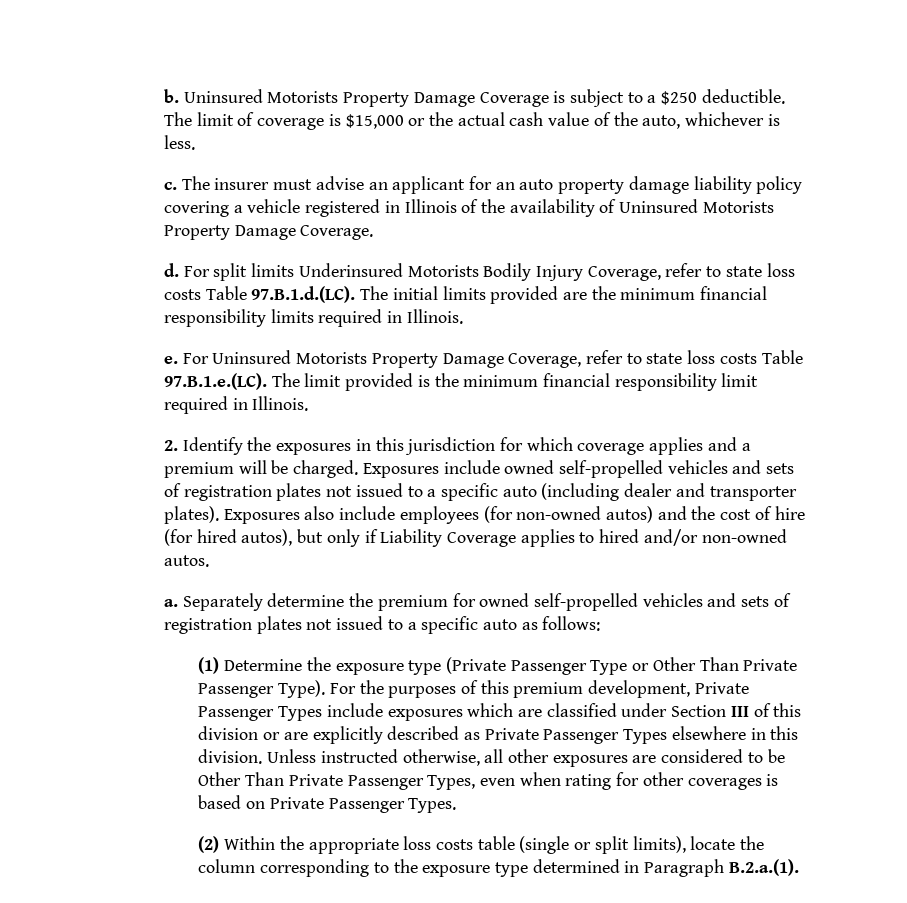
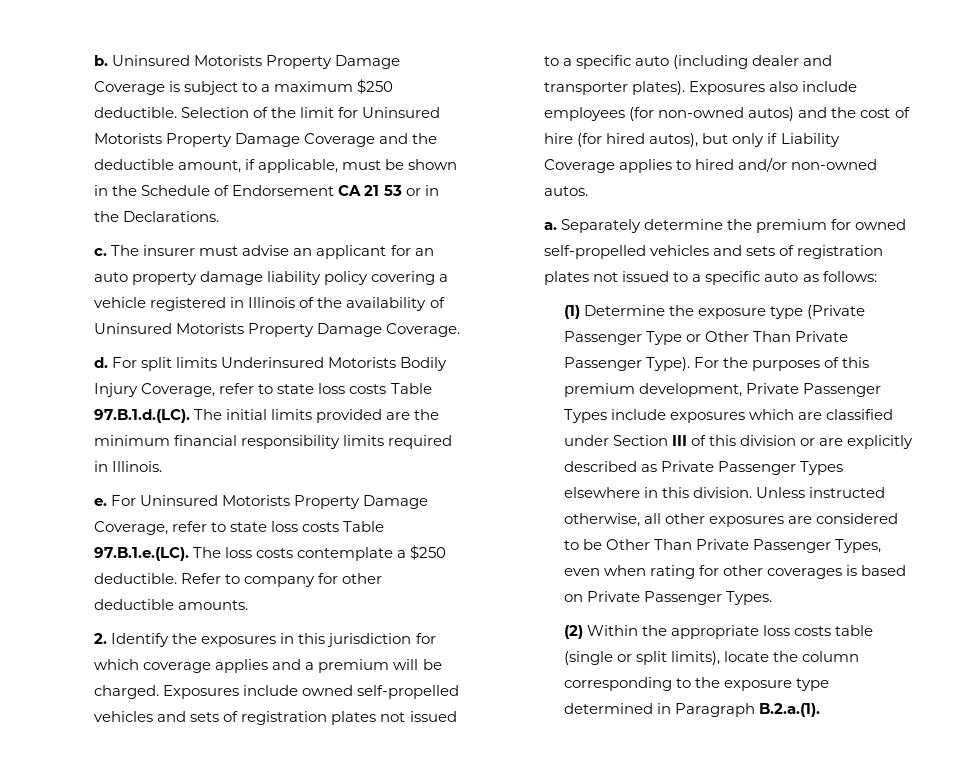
- Uninsured Motorists Property Damage Coverage is subject to a $250 deductible. The limit of coverage is $15,000 or the actual cash value of the auto, whichever is less.
+ Uninsured Motorists Property Damage Coverage is subject to a maximum $250 deductible. Selection of the limit for Uninsured Motorists Property Damage Coverage and the deductible amount, if applicable, must be shown in the Schedule of Endorsement CA 21 53 or in the Declarations.
- For Uninsured Motorists Property Damage Coverage, refer to state loss costs Table 97.B.1.e.(LC). The limit provided is the minimum financial responsibility limit required in Illinois.
+ For Uninsured Motorists Property Damage Coverage, refer to state loss costs Table 97.B.1.e.(LC). The loss costs contemplate a $250 deductible. Refer to company for other deductible amounts.

